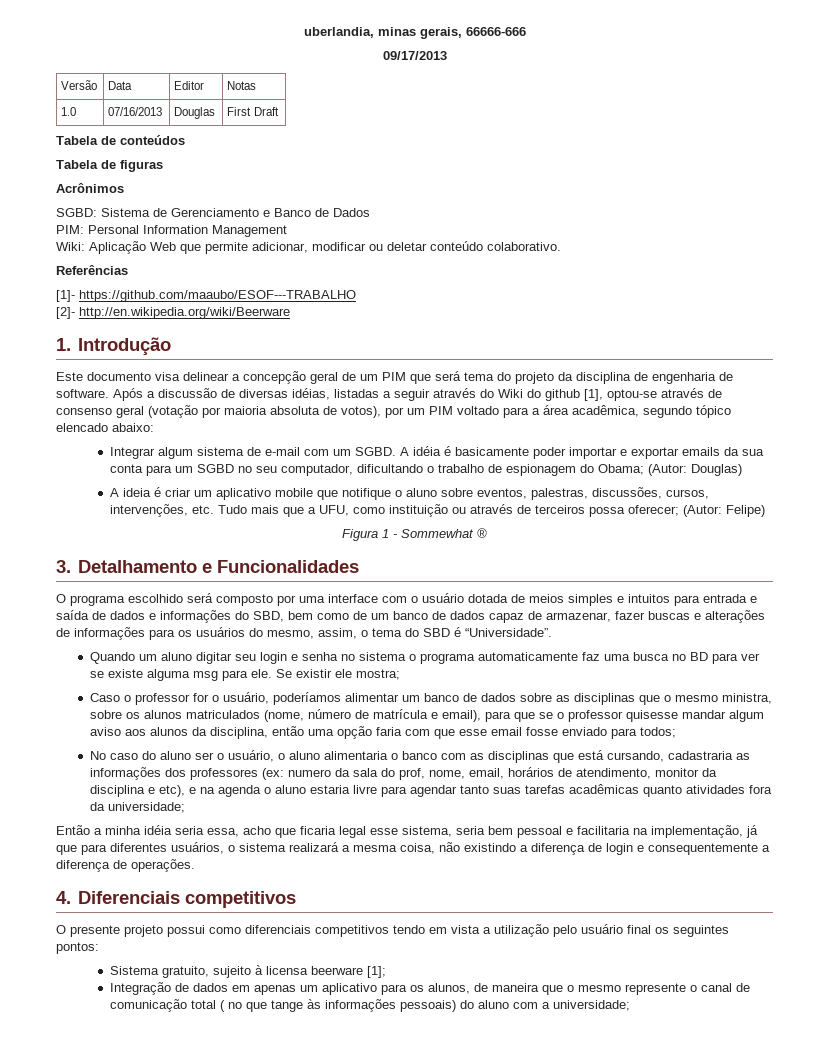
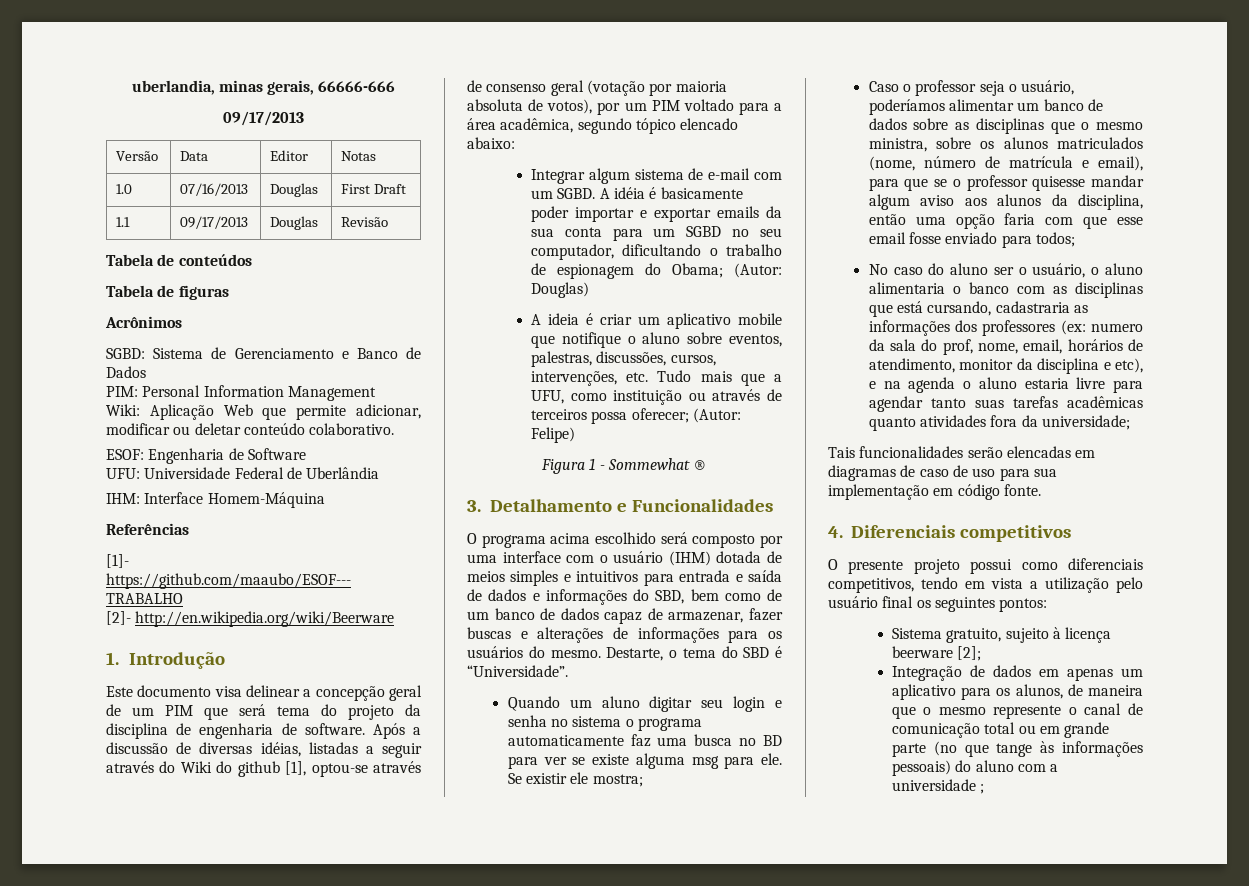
+ 1.1 | 09/17/2013 | Douglas | Revisão
+ ESOF: Engenharia de Software
+ UFU: Universidade Federal de Uberlândia
+ IHM: Interface Homem-Máquina
- O programa escolhido será composto por uma interface com o usuário dotada de meios simples e intuitos para entrada e saída de dados e informações do SBD, bem como de um banco de dados capaz de armazenar, fazer buscas e alterações de informações para os usuários do mesmo, assim, o tema do SBD é “Universidade”.
+ O programa acima escolhido será composto por uma interface com o usuário (IHM) dotada de meios simples e intuitivos para entrada e saída de dados e informações do SBD, bem como de um banco de dados capaz de armazenar, fazer buscas e alterações de informações para os usuários do mesmo. Destarte, o tema do SBD é “Universidade”.
- Caso o professor for o usuário, poderíamos alimentar um banco de dados sobre as disciplinas que o mesmo ministra, sobre os alunos matriculados (nome, número de matrícula e email), para que se o professor quisesse mandar algum aviso aos alunos da disciplina, então uma opção faria com que esse email fosse enviado para todos;
+ Caso o professor seja o usuário, poderíamos alimentar um banco de dados sobre as disciplinas que o mesmo ministra, sobre os alunos matriculados (nome, número de matrícula e email), para que se o professor quisesse mandar algum aviso aos alunos da disciplina, então uma opção faria com que esse email fosse enviado para todos;
- Então a minha idéia seria essa, acho que ficaria legal esse sistema, seria bem pessoal e facilitaria na implementação, já que para diferentes usuários, o sistema realizará a mesma coisa, não existindo a diferença de login e consequentemente a diferença de operações.
+ Tais funcionalidades serão elencadas em diagramas de caso de uso para sua implementação em código fonte.
- O presente projeto possui como diferenciais competitivos tendo em vista a utilização pelo usuário final os seguintes pontos:
+ O presente projeto possui como diferenciais competitivos, tendo em vista a utilização pelo usuário final os seguintes pontos:
- Sistema gratuito, sujeito à licensa beerware [1];
+ Sistema gratuito, sujeito à licença beerware [2];
- Integração de dados em apenas um aplicativo para os alunos, de maneira que o mesmo represente o canal de comunicação total ( no que tange às informações pessoais) do aluno com a universidade;
+ Integração de dados em apenas um aplicativo para os alunos, de maneira que o mesmo represente o canal de comunicação total ou em grande parte (no que tange às informações pessoais) do aluno com a universidade ;

